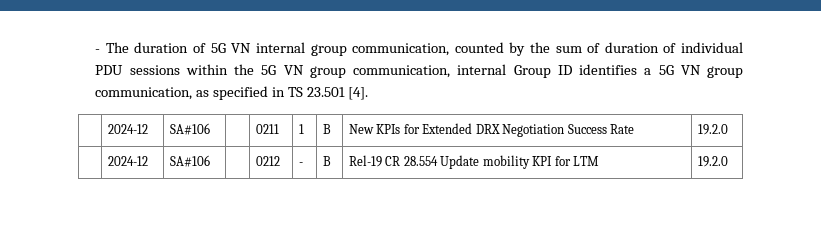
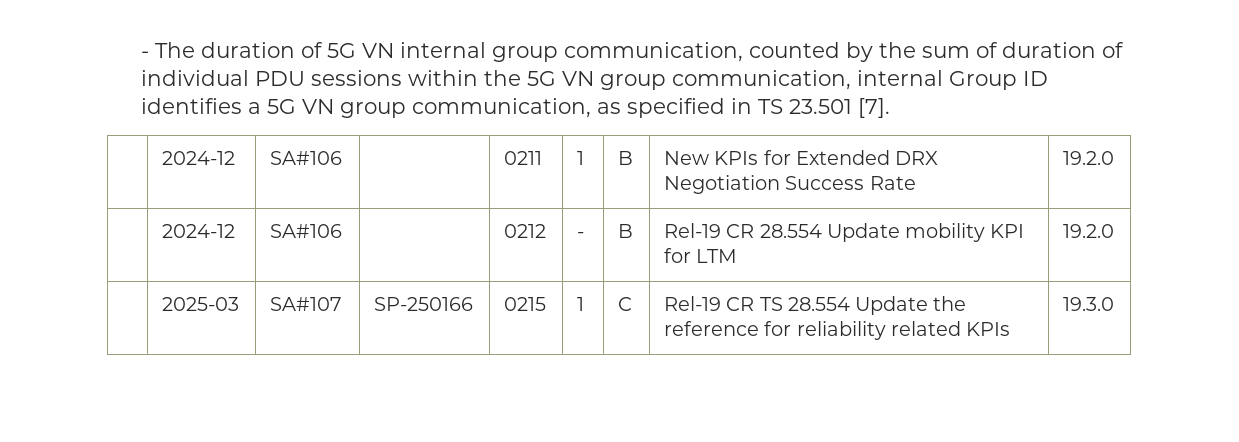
- - The duration of 5G VN internal group communication, counted by the sum of duration of individual PDU sessions within the 5G VN group communication, internal Group ID identifies a 5G VN group communication, as specified in TS 23.501 [4].
+ - The duration of 5G VN internal group communication, counted by the sum of duration of individual PDU sessions within the 5G VN group communication, internal Group ID identifies a 5G VN group communication, as specified in TS 23.501 [7].
+ | 2025-03 | SA#107 | SP-250166 | 0215 | 1 | C | Rel-19 CR TS 28.554 Update the reference for reliability related KPIs | 19.3.0

